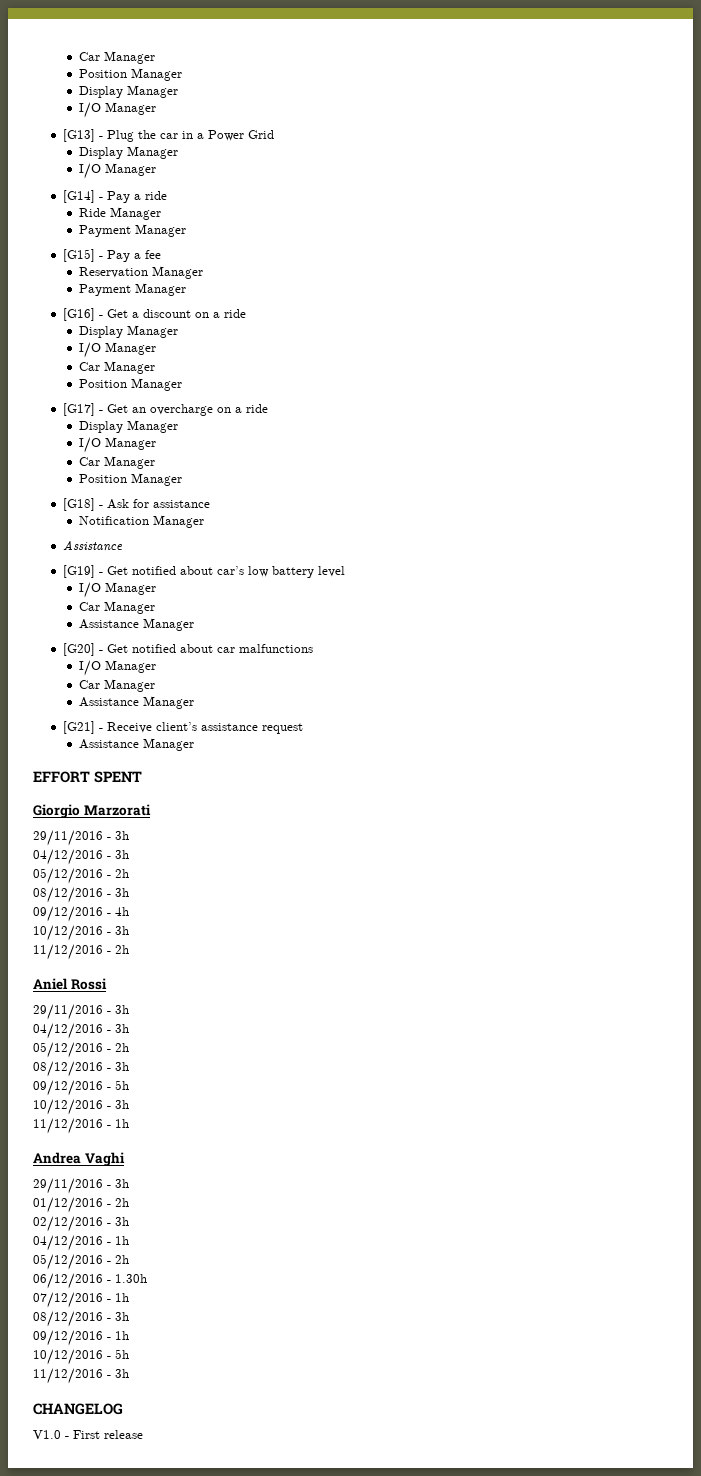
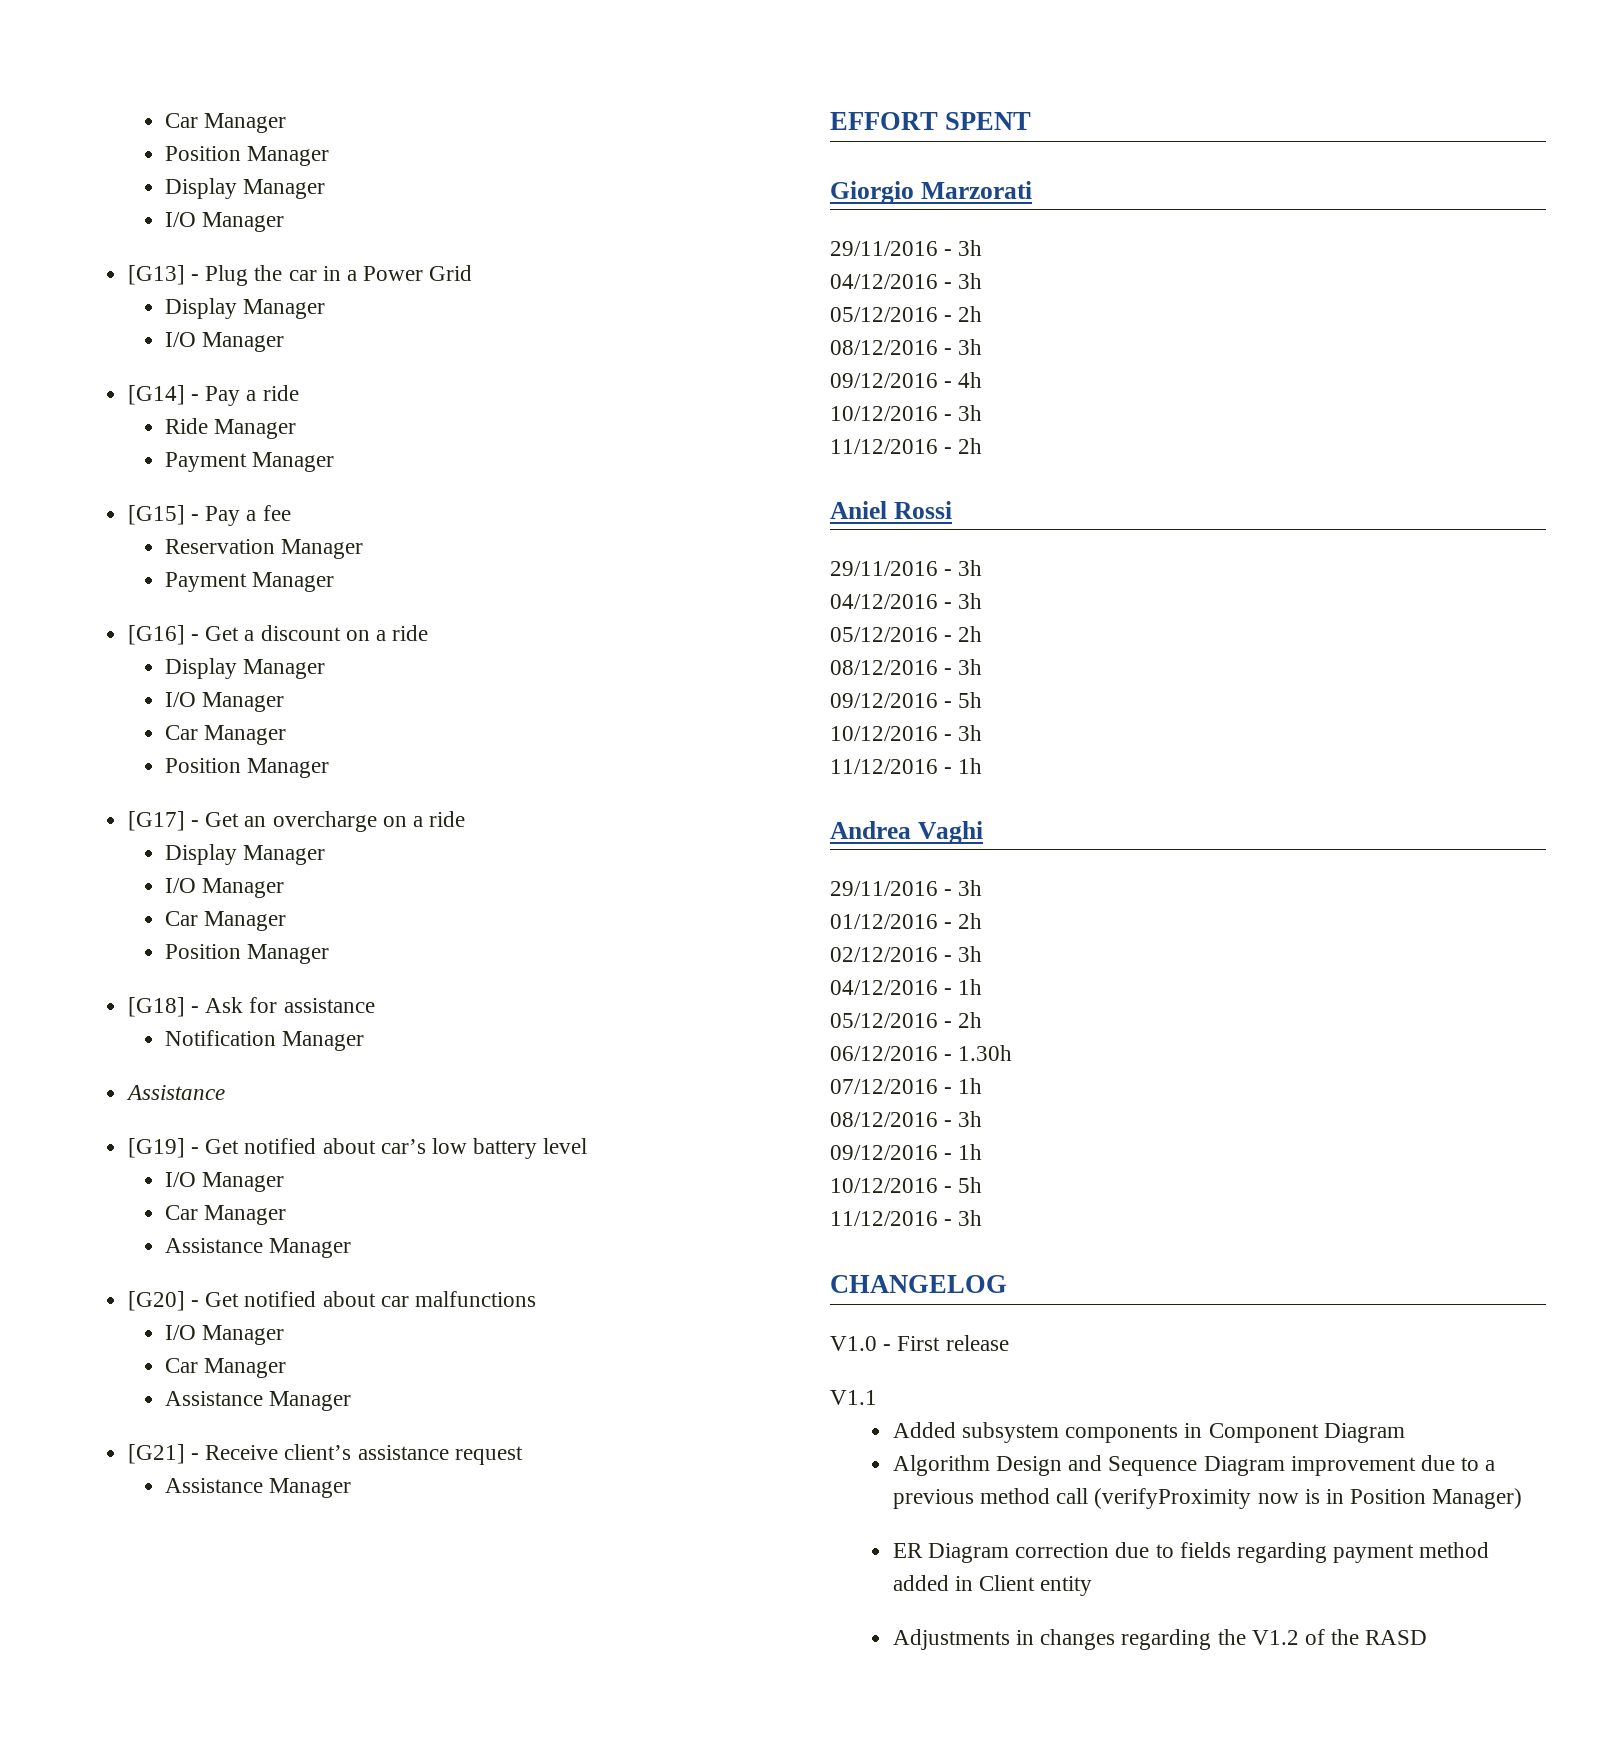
+ V1.1
+ Added subsystem components in Component Diagram
+ Algorithm Design and Sequence Diagram improvement due to a previous method call (verifyProximity now is in Position Manager)
+ ER Diagram correction due to fields regarding payment method added in Client entity
+ Adjustments in changes regarding the V1.2 of the RASD

